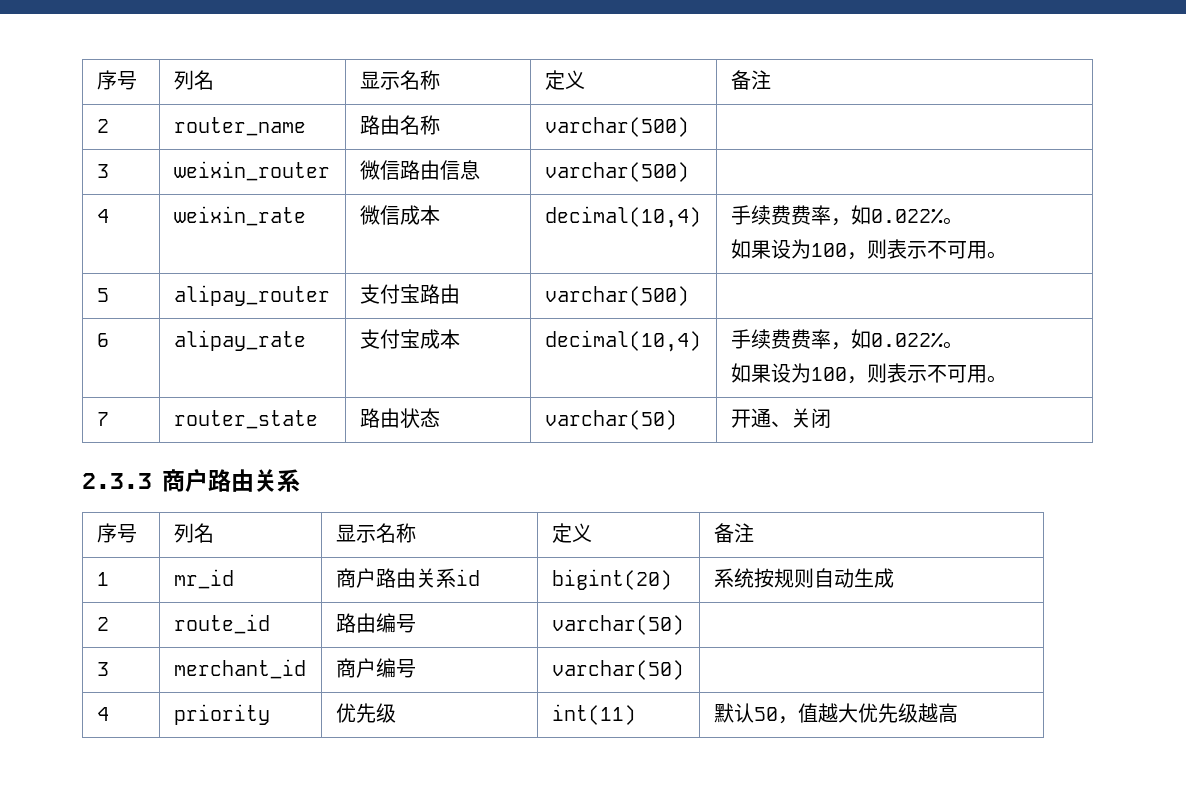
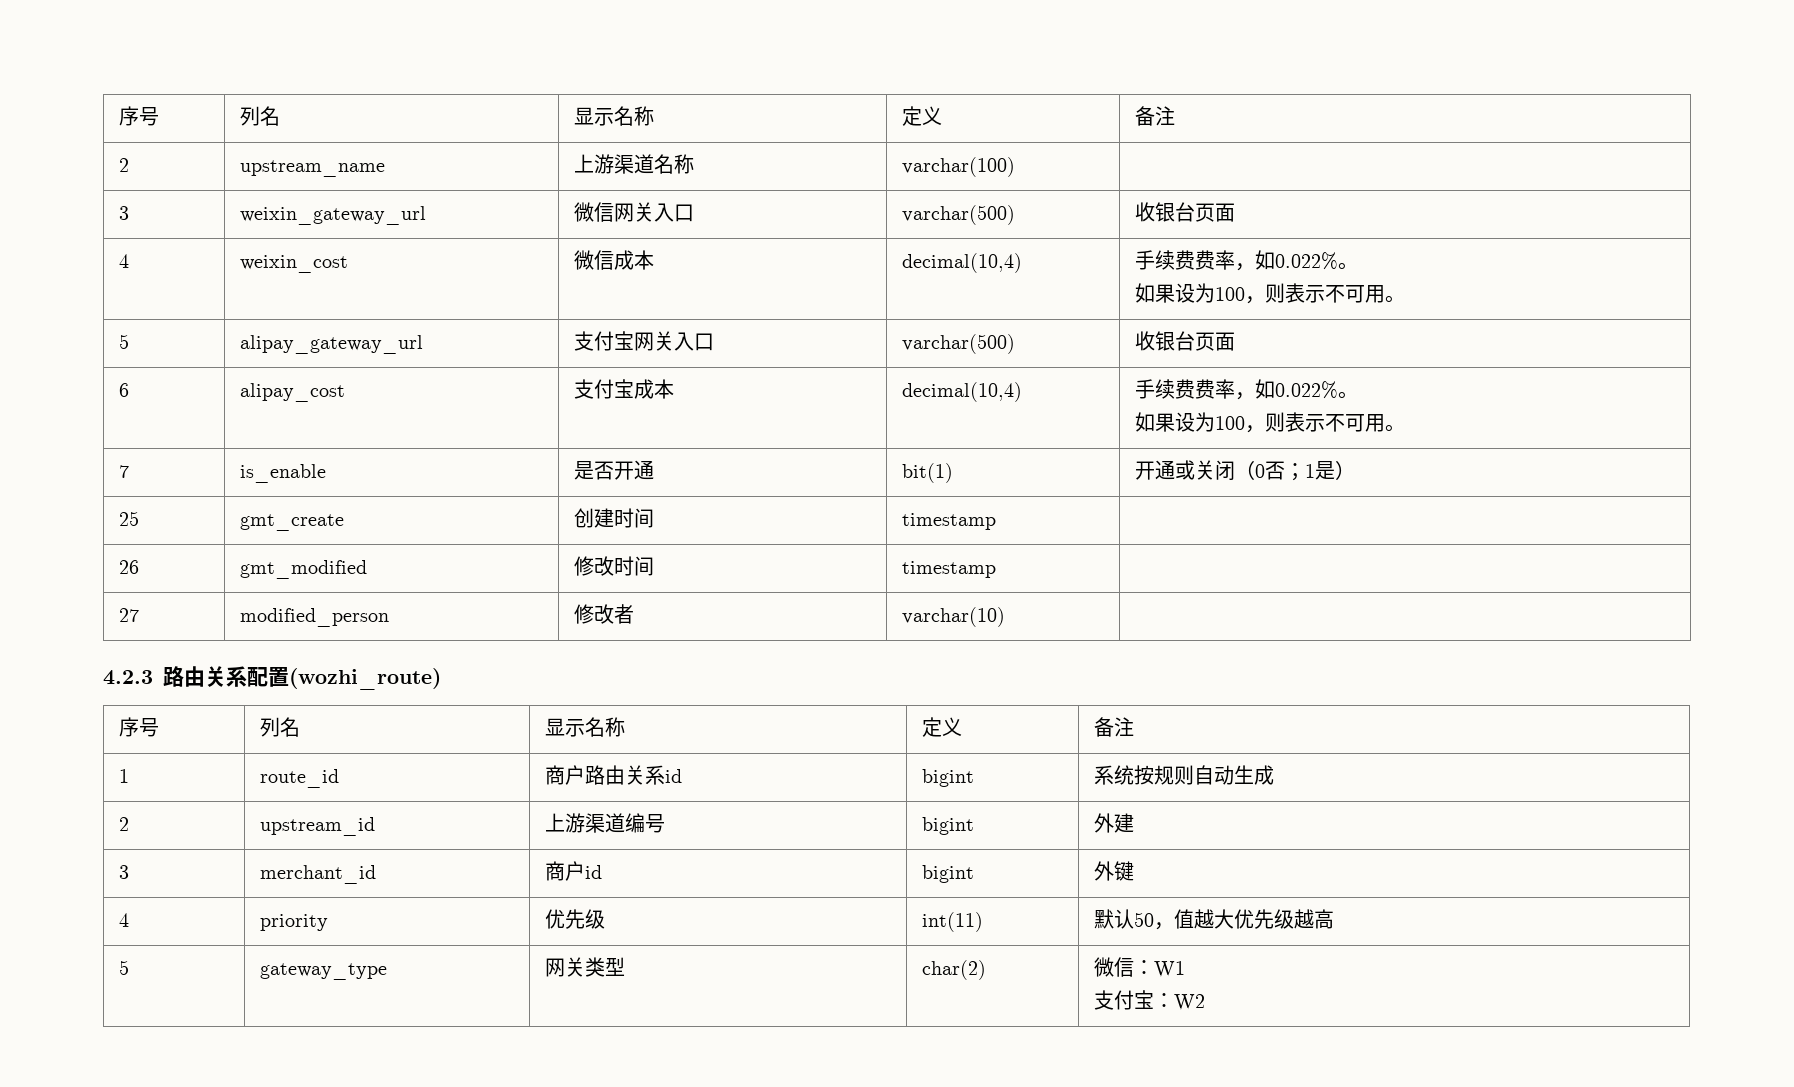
- 2 | router_name | 路由名称 | varchar(500) |
- 3 | weixin_router | 微信路由信息 | varchar(500) |
- 4 | weixin_rate | 微信成本 | decimal(10,4) | 手续费费率，如0.022%。
+ 2 | upstream_name | 上游渠道名称 | varchar(100) |
+ 3 | weixin_gateway_url | 微信网关入口 | varchar(500) | 收银台页面
+ 4 | weixin_cost | 微信成本 | decimal(10,4) | 手续费费率，如0.022%。
- 5 | alipay_router | 支付宝路由 | varchar(500) |
+ 5 | alipay_gateway_url | 支付宝网关入口 | varchar(500) | 收银台页面
- 6 | alipay_rate | 支付宝成本 | decimal(10,4) | 手续费费率，如0.022%。
+ 6 | alipay_cost | 支付宝成本 | decimal(10,4) | 手续费费率，如0.022%。
- 7 | router_state | 路由状态 | varchar(50) | 开通、关闭
- 2.3.3商户路由关系
+ 7 | is_enable | 是否开通 | bit(1) | 开通或关闭（0否；1是）
+ 25 | gmt_create | 创建时间 | timestamp |
+ 26 | gmt_modified | 修改时间 | timestamp |
+ 27 | modified_person | 修改者 | varchar(10) |
+ 4.2.3路由关系配置(wozhi_route)
- 1 | mr_id | 商户路由关系id | bigint(20) | 系统按规则自动生成
+ 1 | route_id | 商户路由关系id | bigint | 系统按规则自动生成
- 2 | route_id | 路由编号 | varchar(50) |
+ 2 | upstream_id | 上游渠道编号 | bigint | 外建
- 3 | merchant_id | 商户编号 | varchar(50) |
+ 3 | merchant_id | 商户id | bigint | 外键
+ 5 | gateway_type | 网关类型 | char(2) | 微信：W1
+ 支付宝：W2

